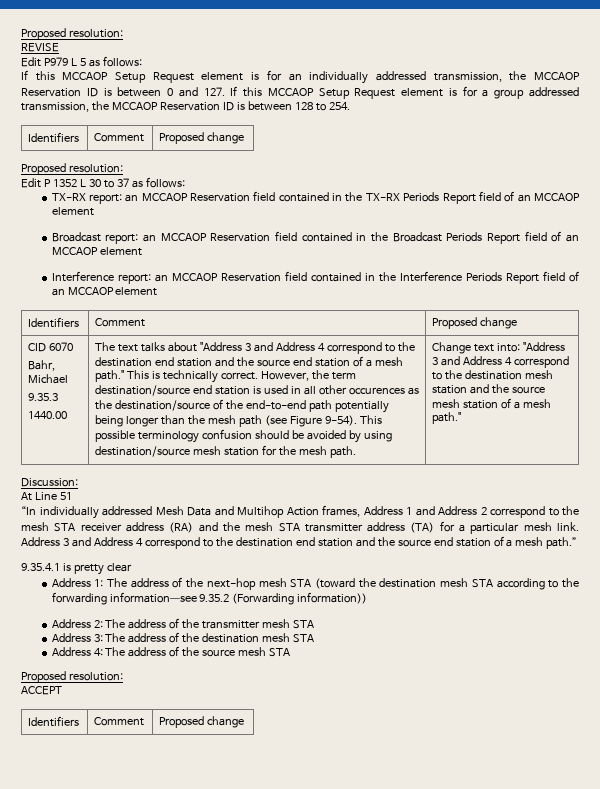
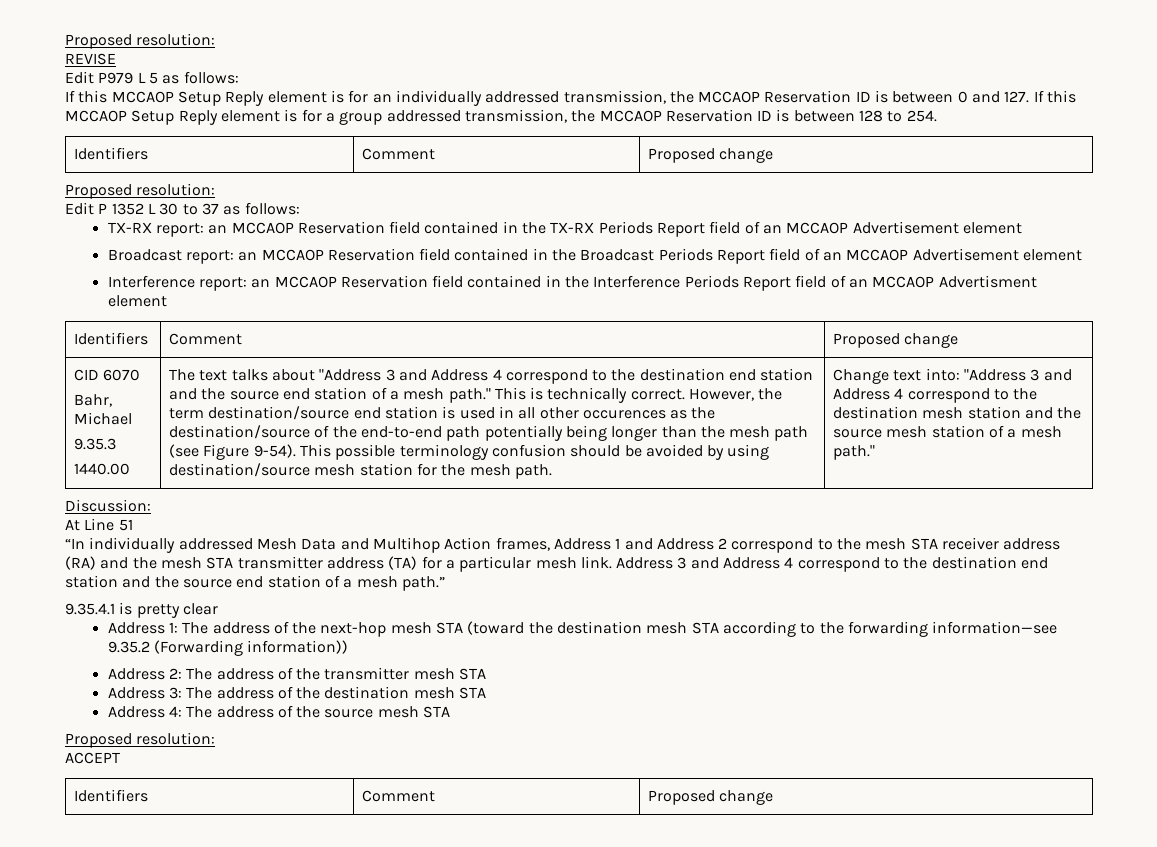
- If this MCCAOP Setup Request element is for an individually addressed transmission, the MCCAOP Reservation ID is between 0 and 127. If this MCCAOP Setup Request element is for a group addressed transmission, the MCCAOP Reservation ID is between 128 to 254.
+ If this MCCAOP Setup Reply element is for an individually addressed transmission, the MCCAOP Reservation ID is between 0 and 127. If this MCCAOP Setup Reply element is for a group addressed transmission, the MCCAOP Reservation ID is between 128 to 254.
- TX-RX report: an MCCAOP Reservation field contained in the TX-RX Periods Report field of an MCCAOP element
+ TX-RX report: an MCCAOP Reservation field contained in the TX-RX Periods Report field of an MCCAOP Advertisement element
- Broadcast report: an MCCAOP Reservation field contained in the Broadcast Periods Report field of an MCCAOP element
+ Broadcast report: an MCCAOP Reservation field contained in the Broadcast Periods Report field of an MCCAOP Advertisement element
- Interference report: an MCCAOP Reservation field contained in the Interference Periods Report field of an MCCAOP element
+ Interference report: an MCCAOP Reservation field contained in the Interference Periods Report field of an MCCAOP Advertisment element

